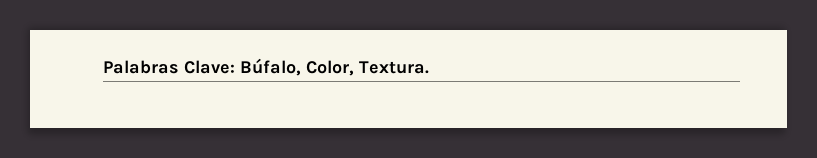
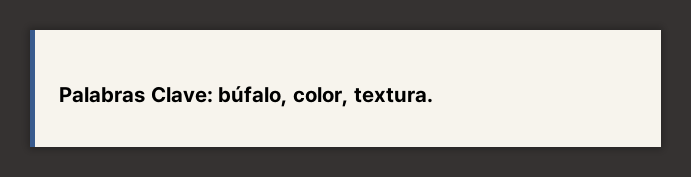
- Palabras Clave: Búfalo, Color, Textura.
+ Palabras Clave: búfalo, color, textura.

